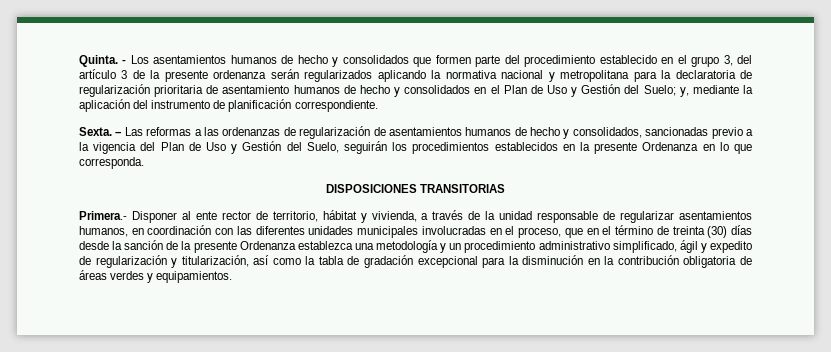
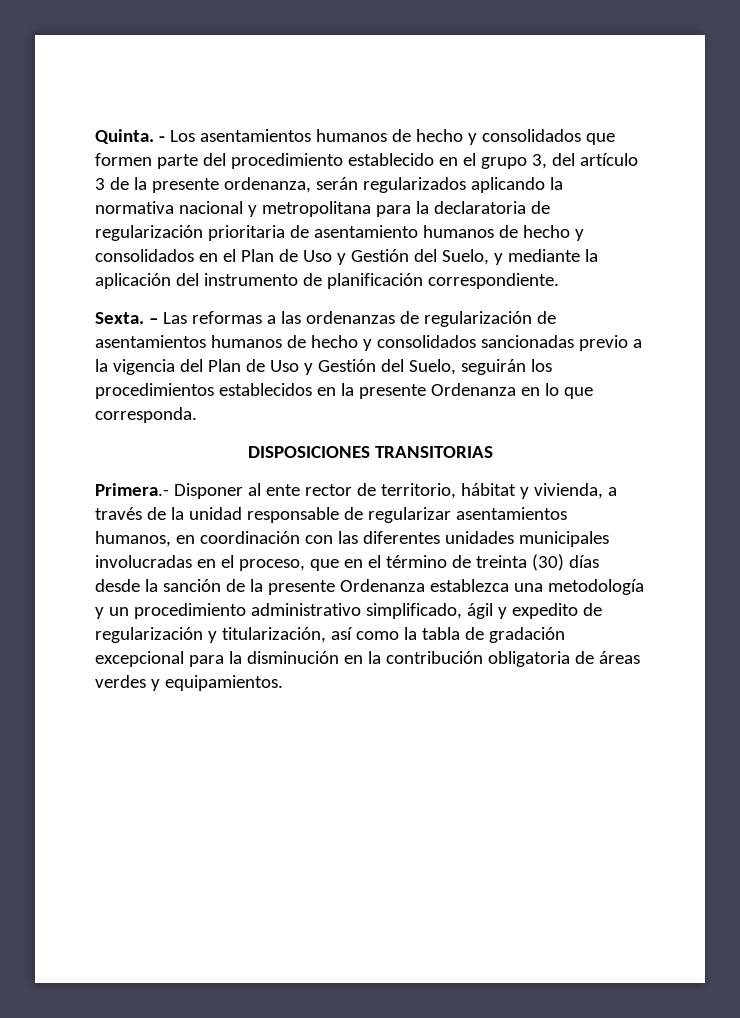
- - Los asentamientos humanos de hecho y consolidados que formen parte del procedimiento establecido en el grupo 3, del artículo 3 de la presente ordenanza serán regularizados aplicando la normativa nacional y metropolitana para la declaratoria de regularización prioritaria de asentamiento humanos de hecho y consolidados en el Plan de Uso y Gestión del Suelo; y, mediante la aplicación del instrumento de planificación correspondiente.
+ - Los asentamientos humanos de hecho y consolidados que formen parte del procedimiento establecido en el grupo 3, del artículo 3 de la presente ordenanza, serán regularizados aplicando la normativa nacional y metropolitana para la declaratoria de regularización prioritaria de asentamiento humanos de hecho y consolidados en el Plan de Uso y Gestión del Suelo, y mediante la aplicación del instrumento de planificación correspondiente.
- – Las reformas a las ordenanzas de regularización de asentamientos humanos de hecho y consolidados, sancionadas previo a la vigencia del Plan de Uso y Gestión del Suelo, seguirán los procedimientos establecidos en la presente Ordenanza en lo que corresponda.
+ – Las reformas a las ordenanzas de regularización de asentamientos humanos de hecho y consolidados sancionadas previo a la vigencia del Plan de Uso y Gestión del Suelo, seguirán los procedimientos establecidos en la presente Ordenanza en lo que corresponda.

